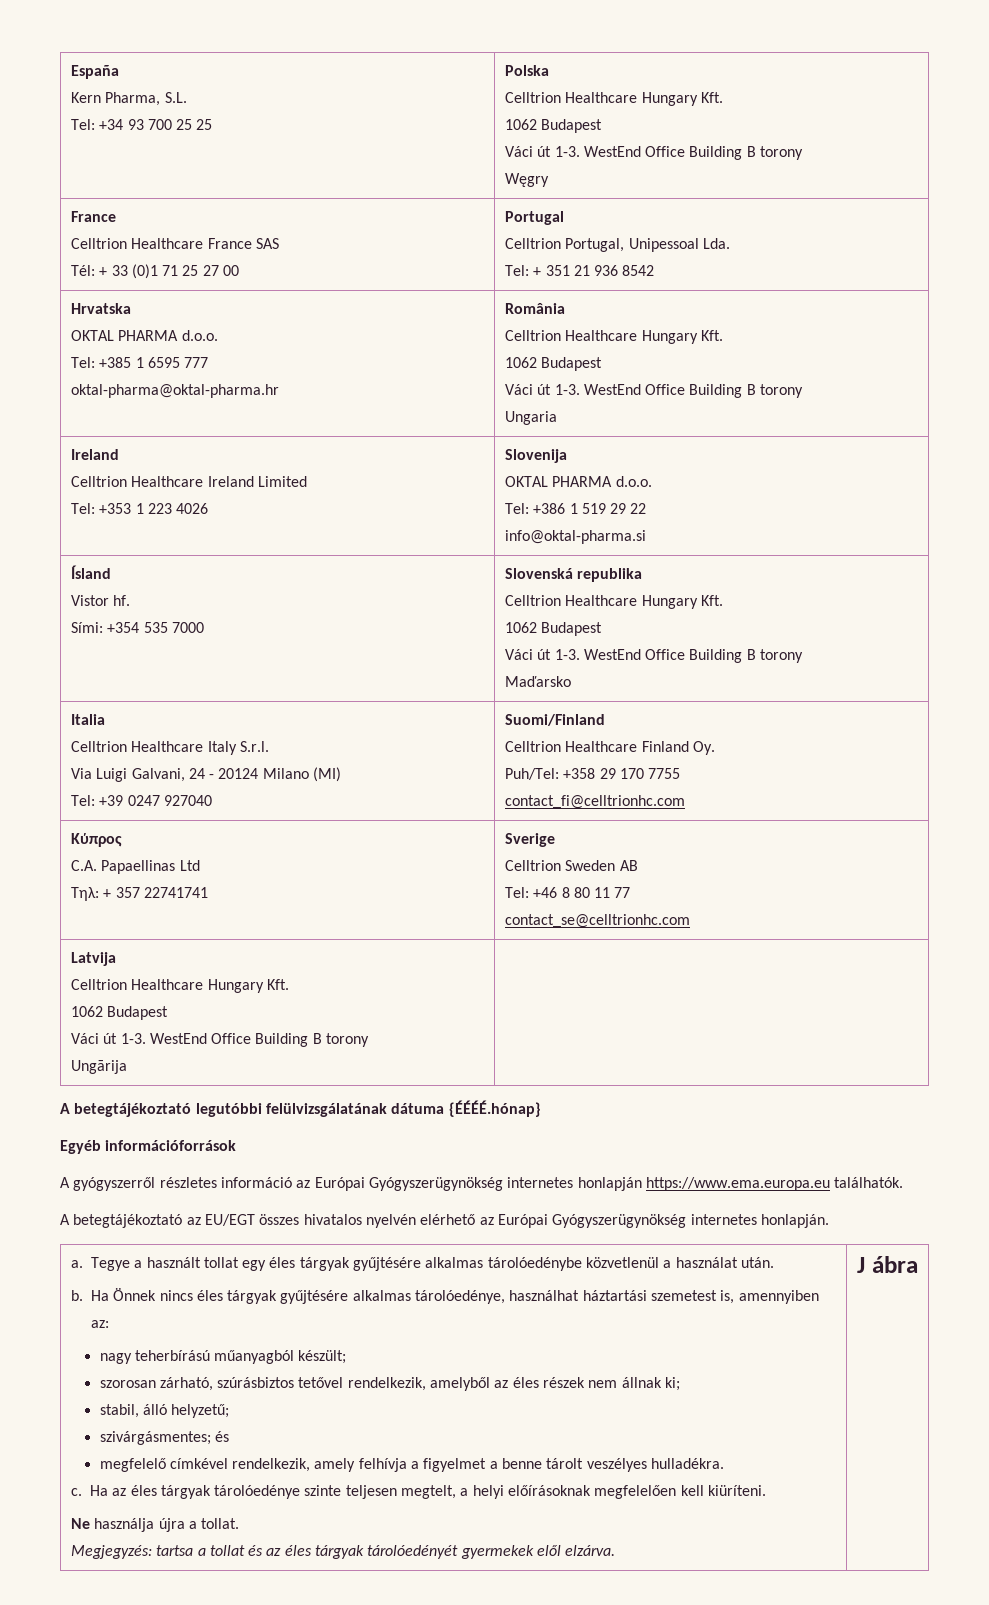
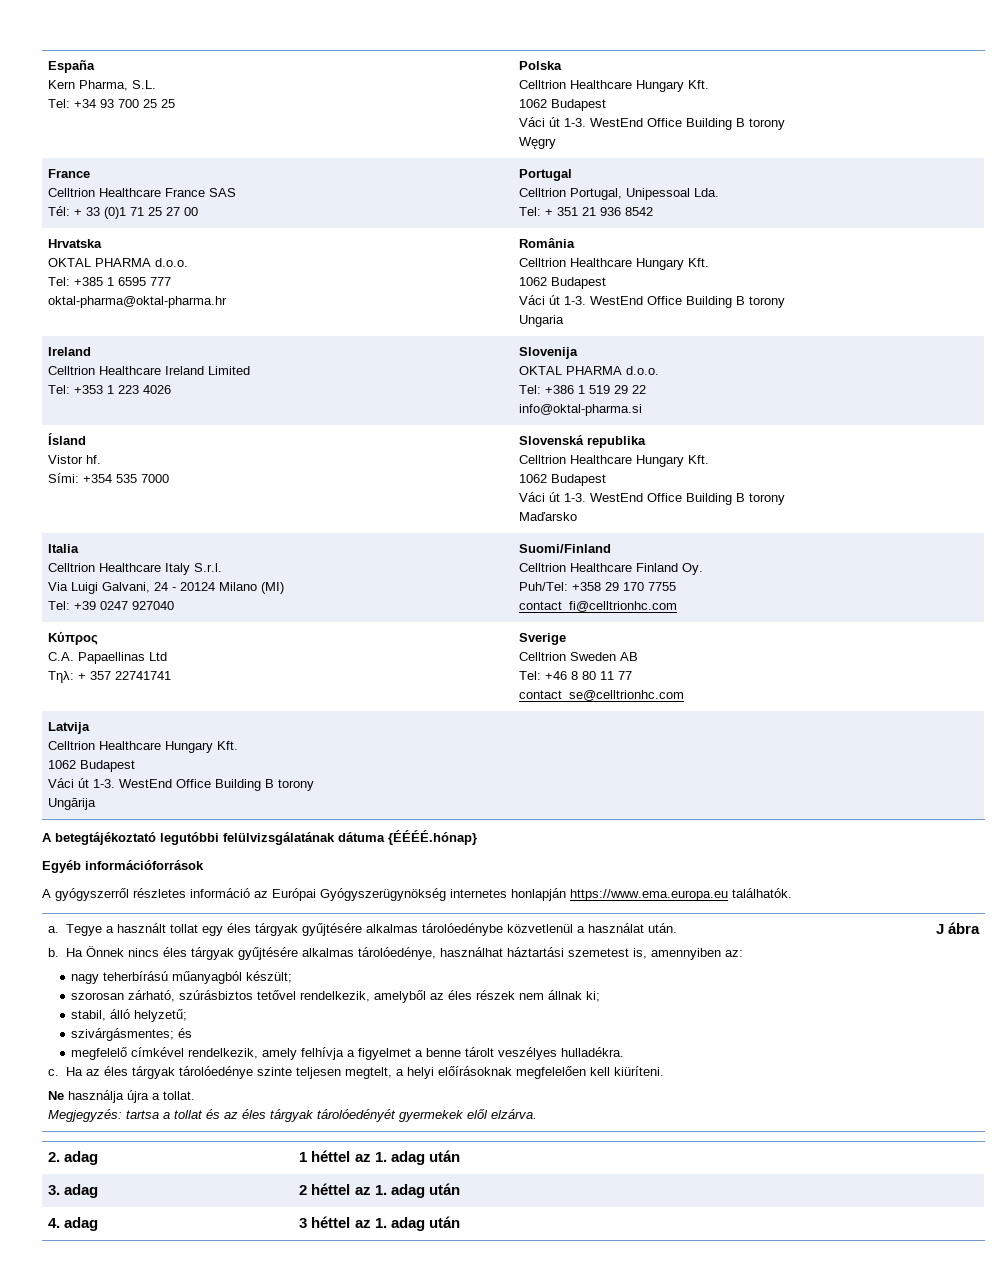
- A betegtájékoztató az EU/EGT összes hivatalos nyelvén elérhető az Európai Gyógyszerügynökség internetes honlapján.
+ 2. adag | 1 héttel az 1. adag után
+ 3. adag | 2 héttel az 1. adag után
+ 4. adag | 3 héttel az 1. adag után

